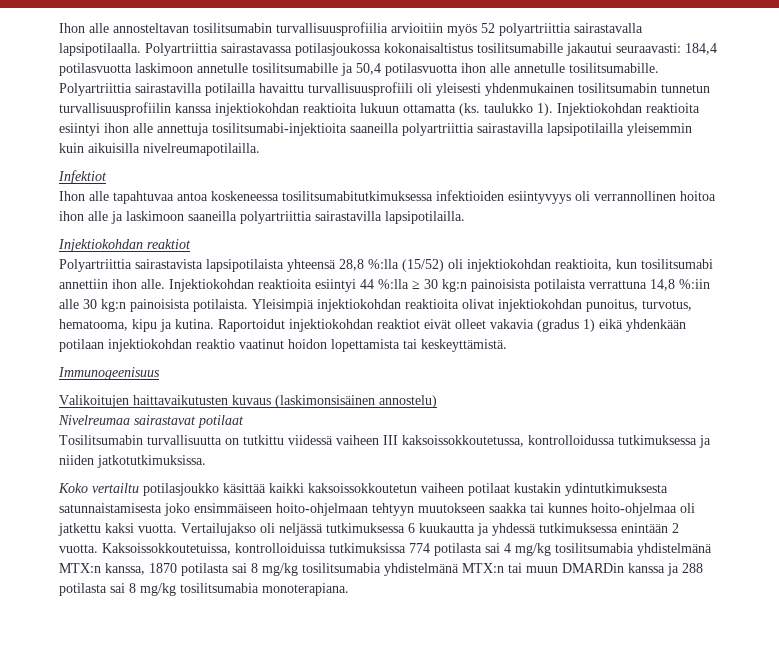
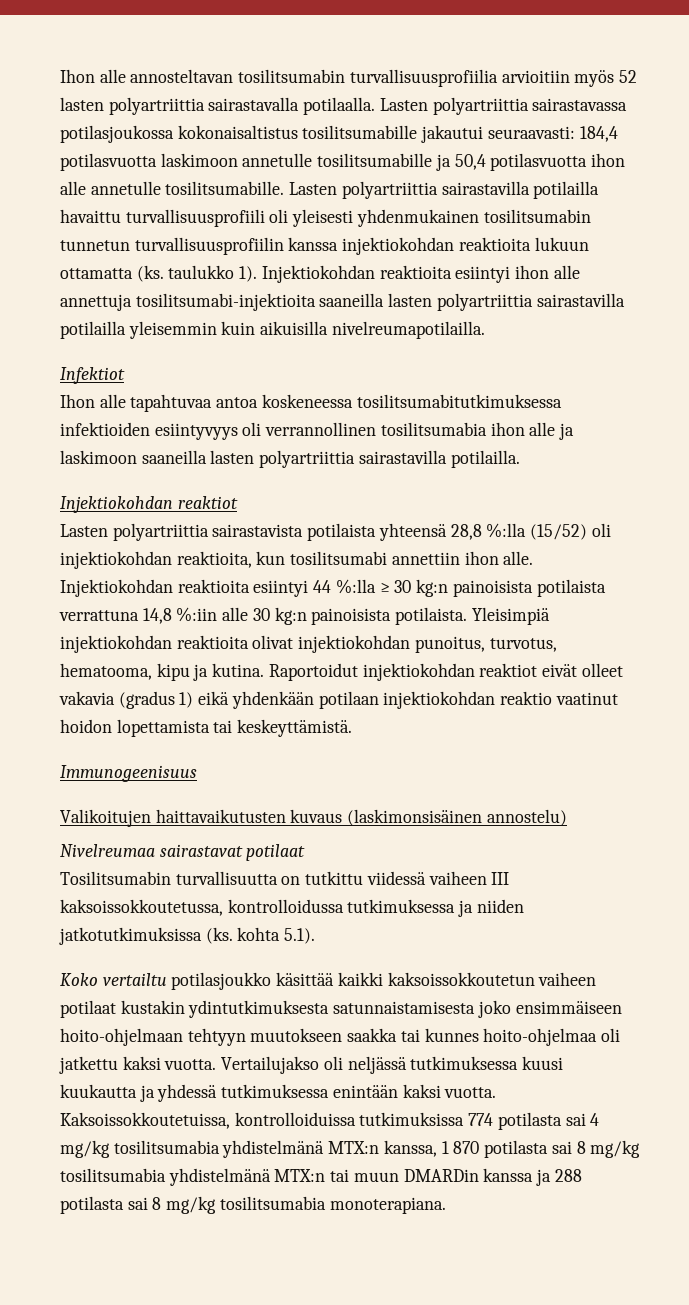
- Ihon alle annosteltavan tosilitsumabin turvallisuusprofiilia arvioitiin myös 52 polyartriittia sairastavalla lapsipotilaalla. Polyartriittia sairastavassa potilasjoukossa kokonaisaltistus tosilitsumabille jakautui seuraavasti: 184,4 potilasvuotta laskimoon annetulle tosilitsumabille ja 50,4 potilasvuotta ihon alle annetulle tosilitsumabille.
+ Ihon alle annosteltavan tosilitsumabin turvallisuusprofiilia arvioitiin myös 52 lasten polyartriittia sairastavalla potilaalla. Lasten polyartriittia sairastavassa potilasjoukossa kokonaisaltistus tosilitsumabille jakautui seuraavasti: 184,4 potilasvuotta laskimoon annetulle tosilitsumabille ja 50,4 potilasvuotta ihon alle annetulle tosilitsumabille.
- Polyartriittia sairastavilla potilailla havaittu turvallisuusprofiili oli yleisesti yhdenmukainen tosilitsumabin tunnetun turvallisuusprofiilin kanssa injektiokohdan reaktioita lukuun ottamatta (ks. taulukko 1).
+ Lasten polyartriittia sairastavilla potilailla havaittu turvallisuusprofiili oli yleisesti yhdenmukainen tosilitsumabin tunnetun turvallisuusprofiilin kanssa injektiokohdan reaktioita lukuun ottamatta (ks. taulukko 1).
- Injektiokohdan reaktioita esiintyi ihon alle annettuja tosilitsumabi-injektioita saaneilla polyartriittia sairastavilla lapsipotilailla yleisemmin kuin aikuisilla nivelreumapotilailla.
+ Injektiokohdan reaktioita esiintyi ihon alle annettuja tosilitsumabi-injektioita saaneilla lasten polyartriittia sairastavilla potilailla yleisemmin kuin aikuisilla nivelreumapotilailla.
- Ihon alle tapahtuvaa antoa koskeneessa tosilitsumabitutkimuksessa infektioiden esiintyvyys oli verrannollinen hoitoa ihon alle ja laskimoon saaneilla polyartriittia sairastavilla lapsipotilailla.
+ Ihon alle tapahtuvaa antoa koskeneessa tosilitsumabitutkimuksessa infektioiden esiintyvyys oli verrannollinen tosilitsumabia ihon alle ja laskimoon saaneilla lasten polyartriittia sairastavilla potilailla.
- Polyartriittia sairastavista lapsipotilaista yhteensä 28,8 %:lla (15/52) oli injektiokohdan reaktioita, kun tosilitsumabi annettiin ihon alle.
+ Lasten polyartriittia sairastavista potilaista yhteensä 28,8 %:lla (15/52) oli injektiokohdan reaktioita, kun tosilitsumabi annettiin ihon alle.
- Tosilitsumabin turvallisuutta on tutkittu viidessä vaiheen III kaksoissokkoutetussa, kontrolloidussa tutkimuksessa ja niiden jatkotutkimuksissa.
+ Tosilitsumabin turvallisuutta on tutkittu viidessä vaiheen III kaksoissokkoutetussa, kontrolloidussa tutkimuksessa ja niiden jatkotutkimuksissa (ks. kohta 5.1).
- Vertailujakso oli neljässä tutkimuksessa 6 kuukautta ja yhdessä tutkimuksessa enintään 2 vuotta.
+ Vertailujakso oli neljässä tutkimuksessa kuusi kuukautta ja yhdessä tutkimuksessa enintään kaksi vuotta.
- Kaksoissokkoutetuissa, kontrolloiduissa tutkimuksissa 774 potilasta sai 4 mg/kg tosilitsumabia yhdistelmänä MTX:n kanssa, 1870 potilasta sai 8 mg/kg tosilitsumabia yhdistelmänä MTX:n tai muun DMARDin kanssa ja 288 potilasta sai 8 mg/kg tosilitsumabia monoterapiana.
+ Kaksoissokkoutetuissa, kontrolloiduissa tutkimuksissa 774 potilasta sai 4 mg/kg tosilitsumabia yhdistelmänä MTX:n kanssa, 1 870 potilasta sai 8 mg/kg tosilitsumabia yhdistelmänä MTX:n tai muun DMARDin kanssa ja 288 potilasta sai 8 mg/kg tosilitsumabia monoterapiana.

